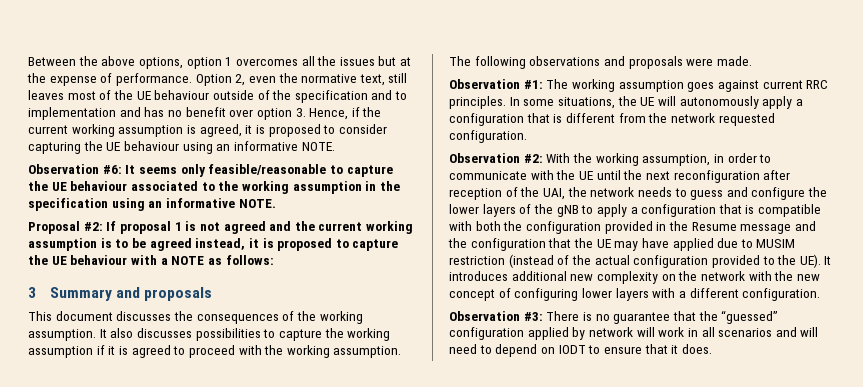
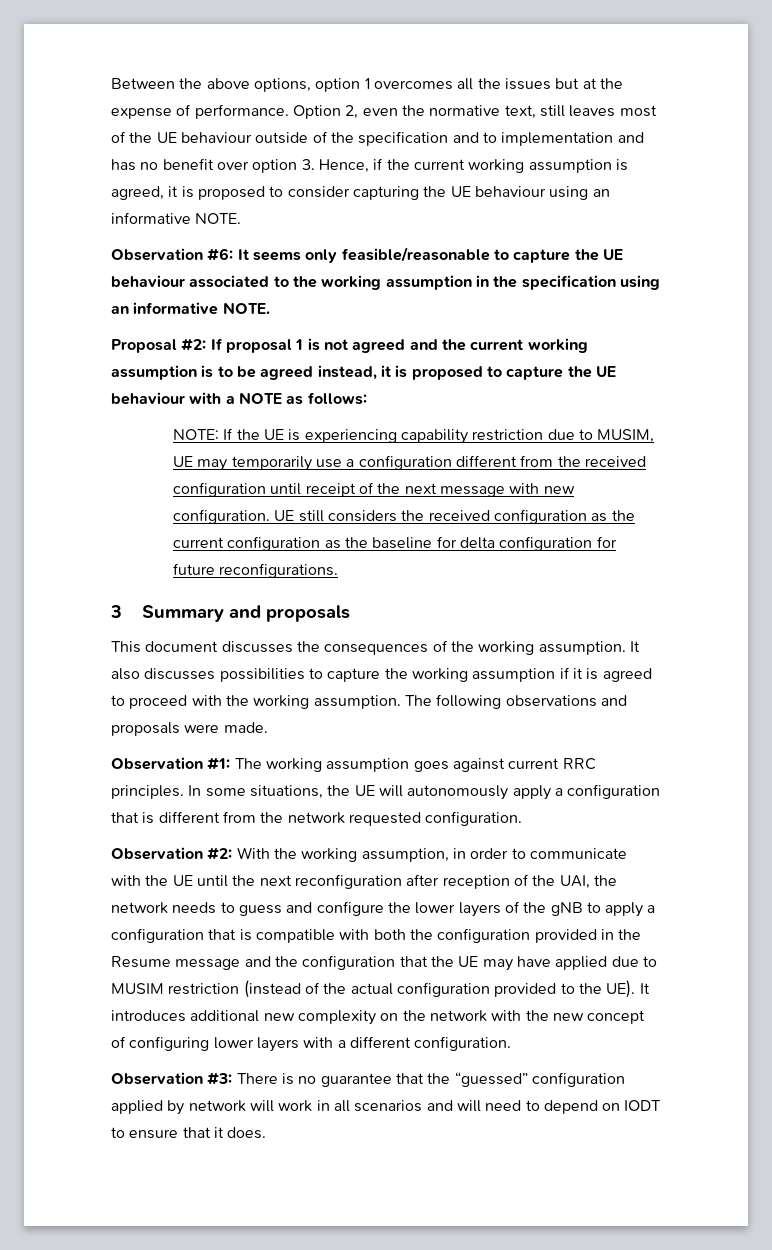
+ NOTE: If the UE is experiencing capability restriction due to MUSIM, UE may temporarily use a configuration different from the received configuration until receipt of the next message with new configuration. UE still considers the received configuration as the current configuration as the baseline for delta configuration for future reconfigurations.

